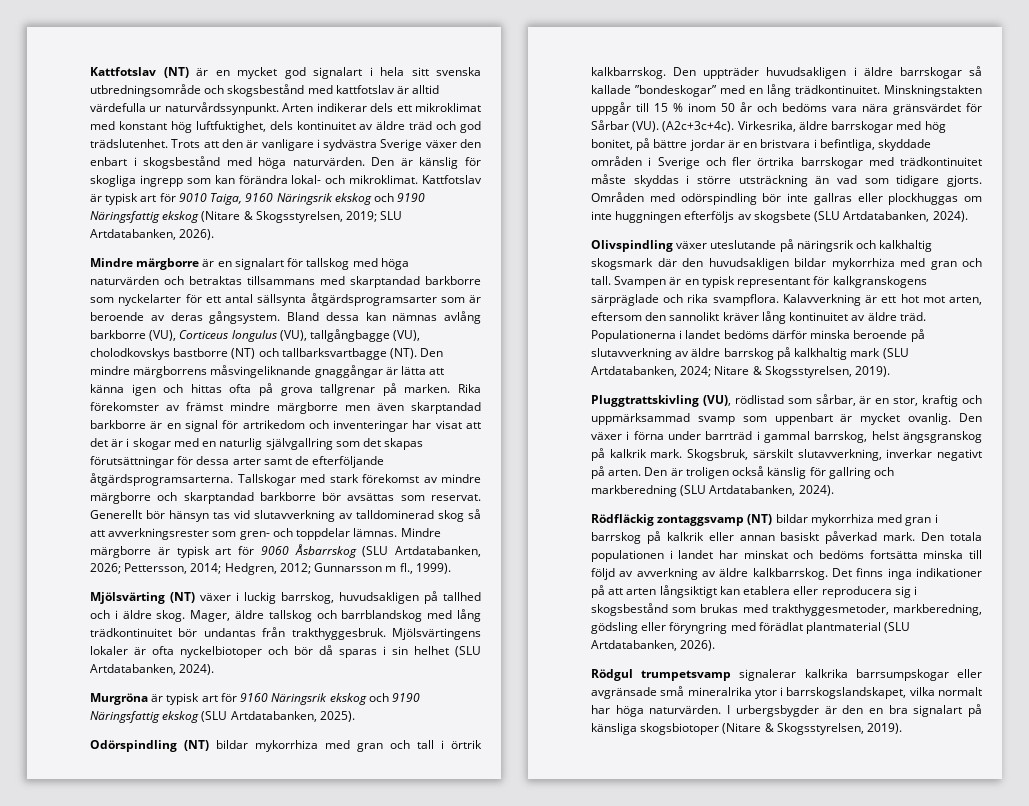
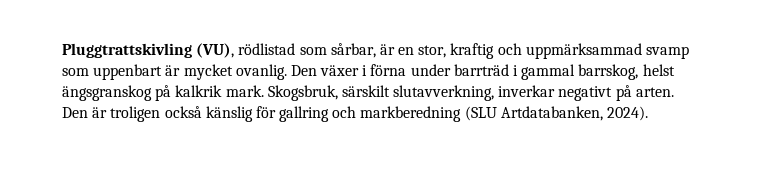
- Kattfotslav (NT) är en mycket god signalart i hela sitt svenska utbredningsområde och skogsbestånd med kattfotslav är alltid värdefulla ur naturvårdssynpunkt. Arten indikerar dels ett mikroklimat med konstant hög luftfuktighet, dels kontinuitet av äldre träd och god trädslutenhet. Trots att den är vanligare i sydvästra Sverige växer den enbart i skogsbestånd med höga naturvärden. Den är känslig för skogliga ingrepp som kan förändra lokal- och mikroklimat. Kattfotslav är typisk art för 9010 Taiga, 9160 Näringsrik ekskog och 9190 Näringsfattig ekskog (Nitare & Skogsstyrelsen, 2019; SLU Artdatabanken, 2026).
- Mindre märgborre är en signalart för tallskog med höga naturvärden och betraktas tillsammans med skarptandad barkborre som nyckelarter för ett antal sällsynta åtgärdsprogramsarter som är beroende av deras gångsystem. Bland dessa kan nämnas avlång barkborre (VU), Corticeus longulus (VU), tallgångbagge (VU), cholodkovskys bastborre (NT) och tallbarksvartbagge (NT). Den mindre märgborrens måsvingeliknande gnaggångar är lätta att känna igen och hittas ofta på grova tallgrenar på marken. Rika förekomster av främst mindre märgborre men även skarptandad barkborre är en signal för artrikedom och inventeringar har visat att det är i skogar med en naturlig självgallring som det skapas förutsättningar för dessa arter samt de efterföljande åtgärdsprogramsarterna. Tallskogar med stark förekomst av mindre märgborre och skarptandad barkborre bör avsättas som reservat. Generellt bör hänsyn tas vid slutavverkning av talldominerad skog så att avverkningsrester som gren- och toppdelar lämnas. Mindre märgborre är typisk art för 9060 Åsbarrskog (SLU Artdatabanken, 2026; Pettersson, 2014; Hedgren, 2012; Gunnarsson m fl., 1999).
- Mjölsvärting (NT) växer i luckig barrskog, huvudsakligen på tallhed och i äldre skog. Mager, äldre tallskog och barrblandskog med lång trädkontinuitet bör undantas från trakthyggesbruk. Mjölsvärtingens lokaler är ofta nyckelbiotoper och bör då sparas i sin helhet (SLU Artdatabanken, 2024).
- Murgröna är typisk art för 9160 Näringsrik ekskog och 9190 Näringsfattig ekskog (SLU Artdatabanken, 2025).
- Odörspindling (NT) bildar mykorrhiza med gran och tall i örtrik kalkbarrskog. Den uppträder huvudsakligen i äldre barrskogar så kallade ”bondeskogar” med en lång trädkontinuitet. Minskningstakten uppgår till 15 % inom 50 år och bedöms vara nära gränsvärdet för Sårbar (VU). (A2c+3c+4c). Virkesrika, äldre barrskogar med hög bonitet, på bättre jordar är en bristvara i befintliga, skyddade områden i Sverige och fler örtrika barrskogar med trädkontinuitet måste skyddas i större utsträckning än vad som tidigare gjorts. Områden med odörspindling bör inte gallras eller plockhuggas om inte huggningen efterföljs av skogsbete (SLU Artdatabanken, 2024).
- Olivspindling växer uteslutande på näringsrik och kalkhaltig skogsmark där den huvudsakligen bildar mykorrhiza med gran och tall. Svampen är en typisk representant för kalkgranskogens särpräglade och rika svampflora. Kalavverkning är ett hot mot arten, eftersom den sannolikt kräver lång kontinuitet av äldre träd. Populationerna i landet bedöms därför minska beroende på slutavverkning av äldre barrskog på kalkhaltig mark (SLU Artdatabanken, 2024; Nitare & Skogsstyrelsen, 2019).
- Rödfläckig zontaggsvamp (NT) bildar mykorrhiza med gran i barrskog på kalkrik eller annan basiskt påverkad mark. Den totala populationen i landet har minskat och bedöms fortsätta minska till följd av avverkning av äldre kalkbarrskog. Det finns inga indikationer på att arten långsiktigt kan etablera eller reproducera sig i skogsbestånd som brukas med trakthyggesmetoder, markberedning, gödsling eller föryngring med förädlat plantmaterial (SLU Artdatabanken, 2026).
- Rödgul trumpetsvamp signalerar kalkrika barrsumpskogar eller avgränsade små mineralrika ytor i barrskogslandskapet, vilka normalt har höga naturvärden. I urbergsbygder är den en bra signalart på känsliga skogsbiotoper (Nitare & Skogsstyrelsen, 2019).

